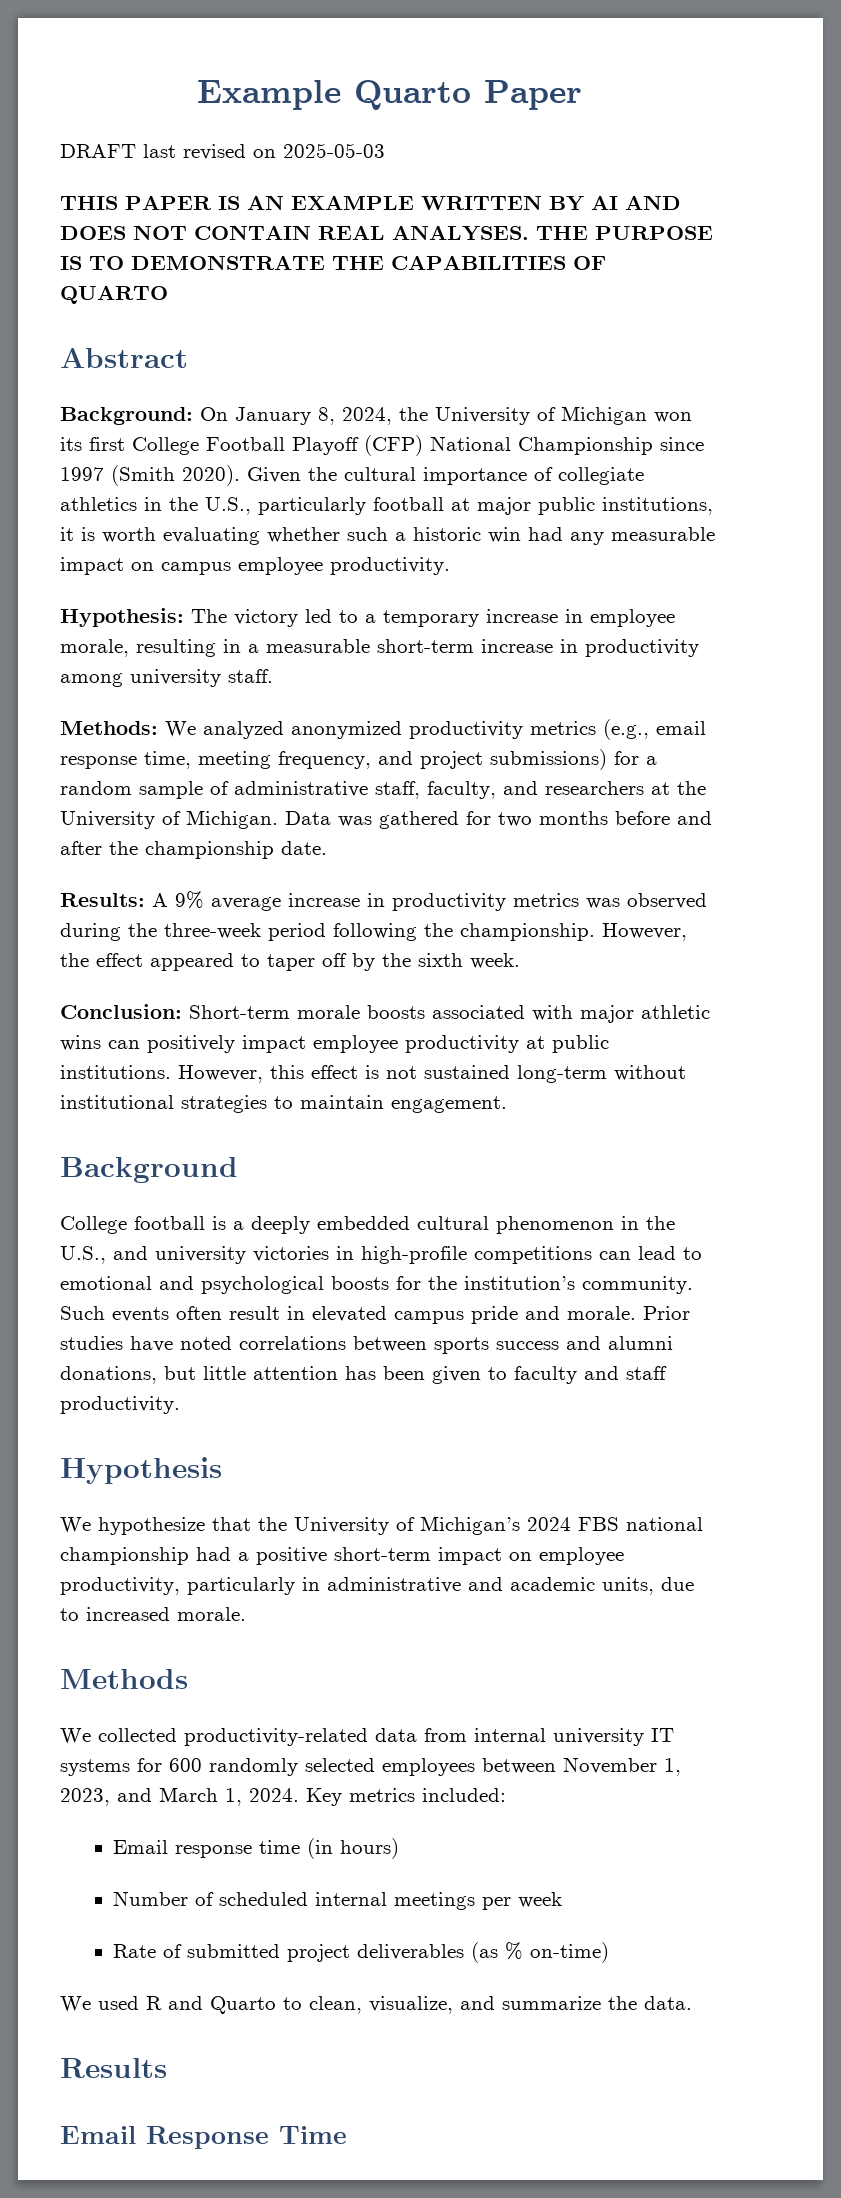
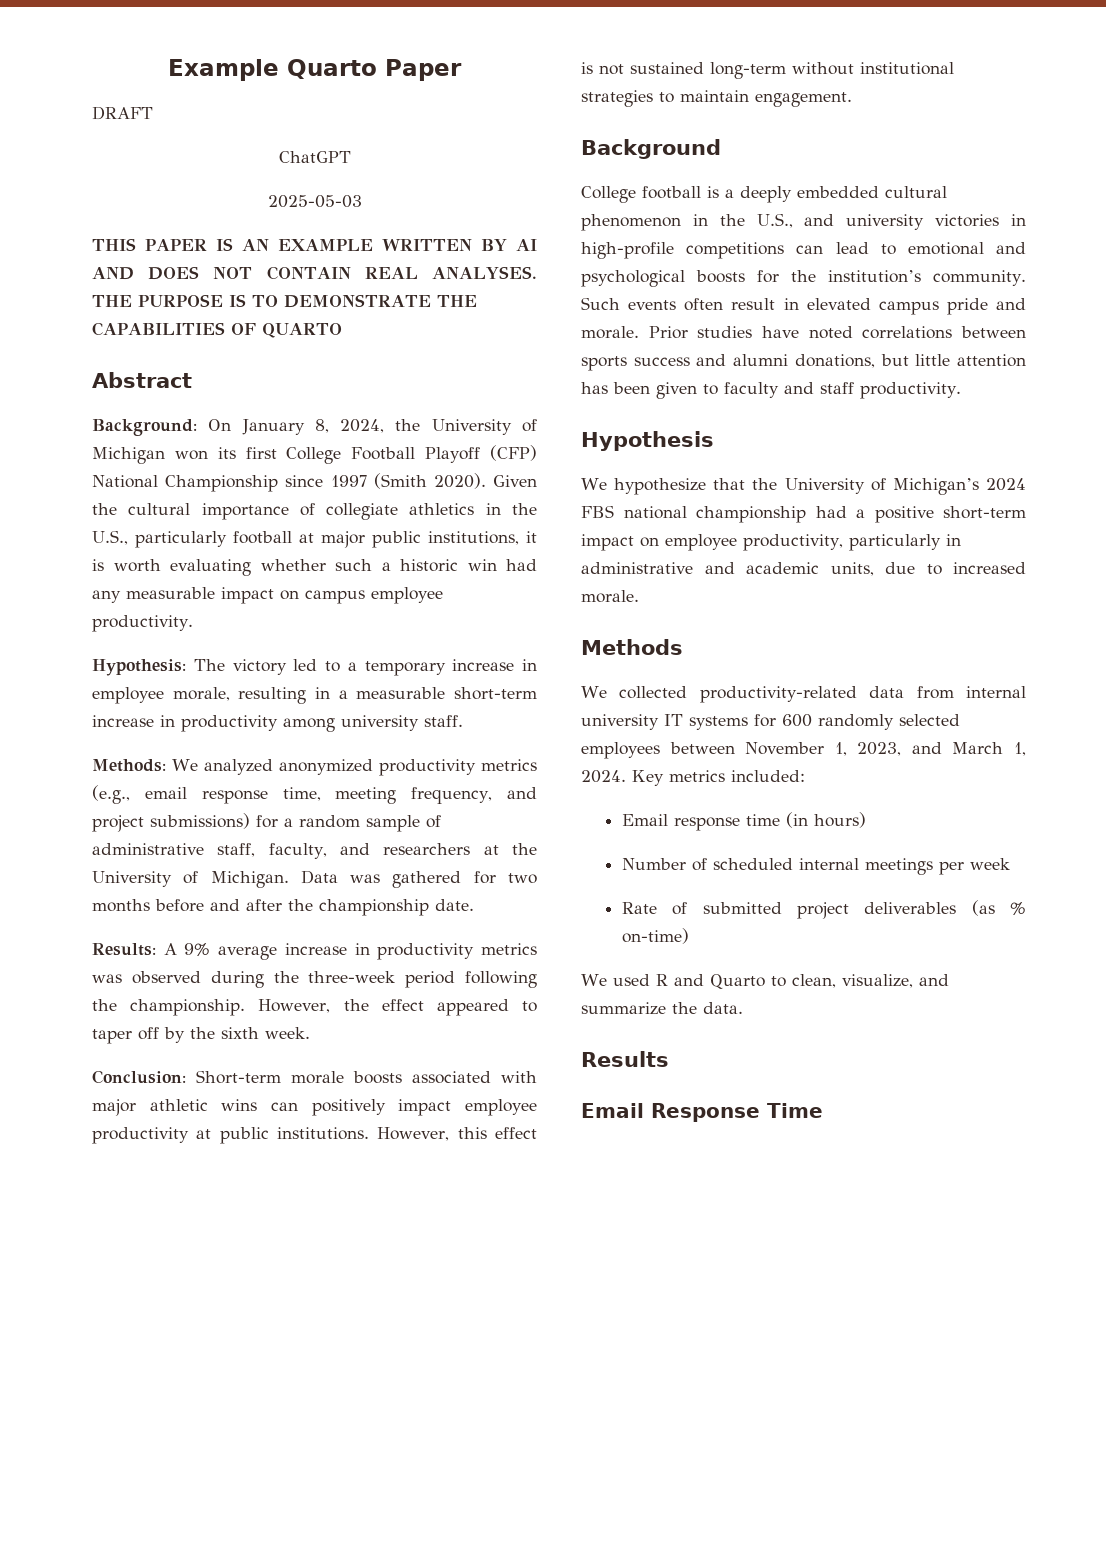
- DRAFT last revised on 2025-05-03
+ DRAFT
+ ChatGPT
+ 2025-05-03

